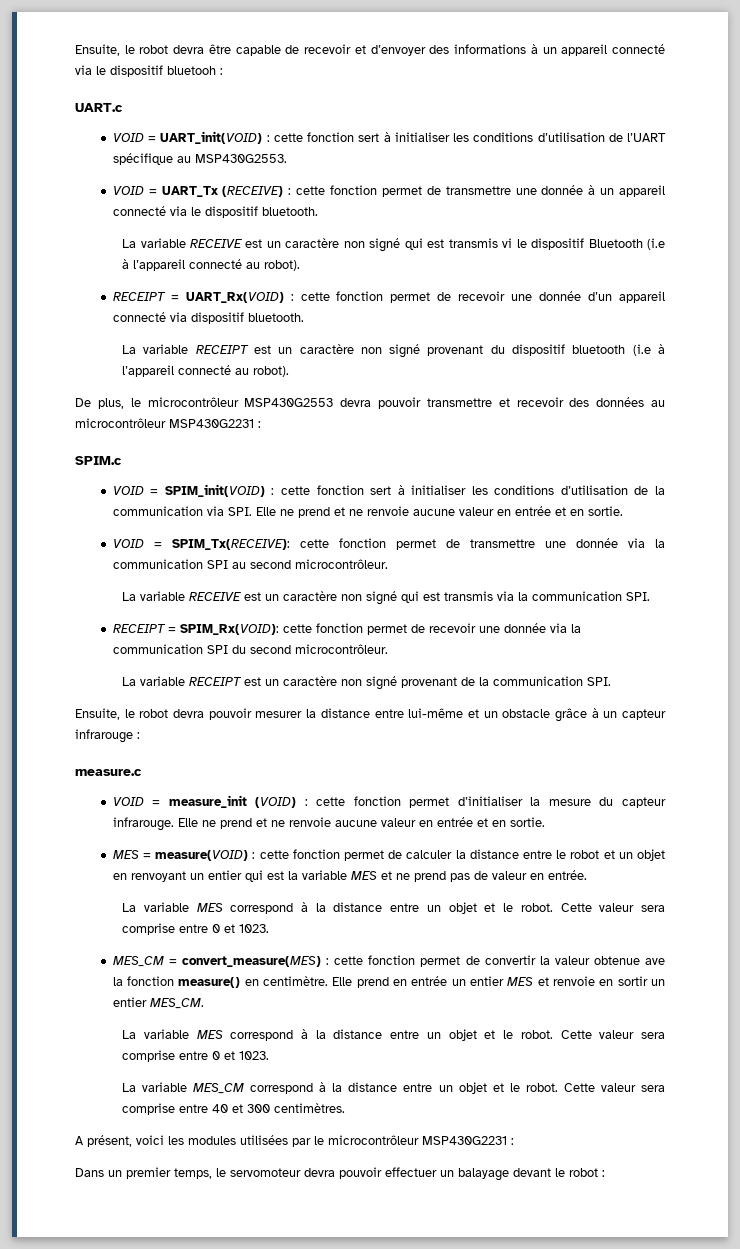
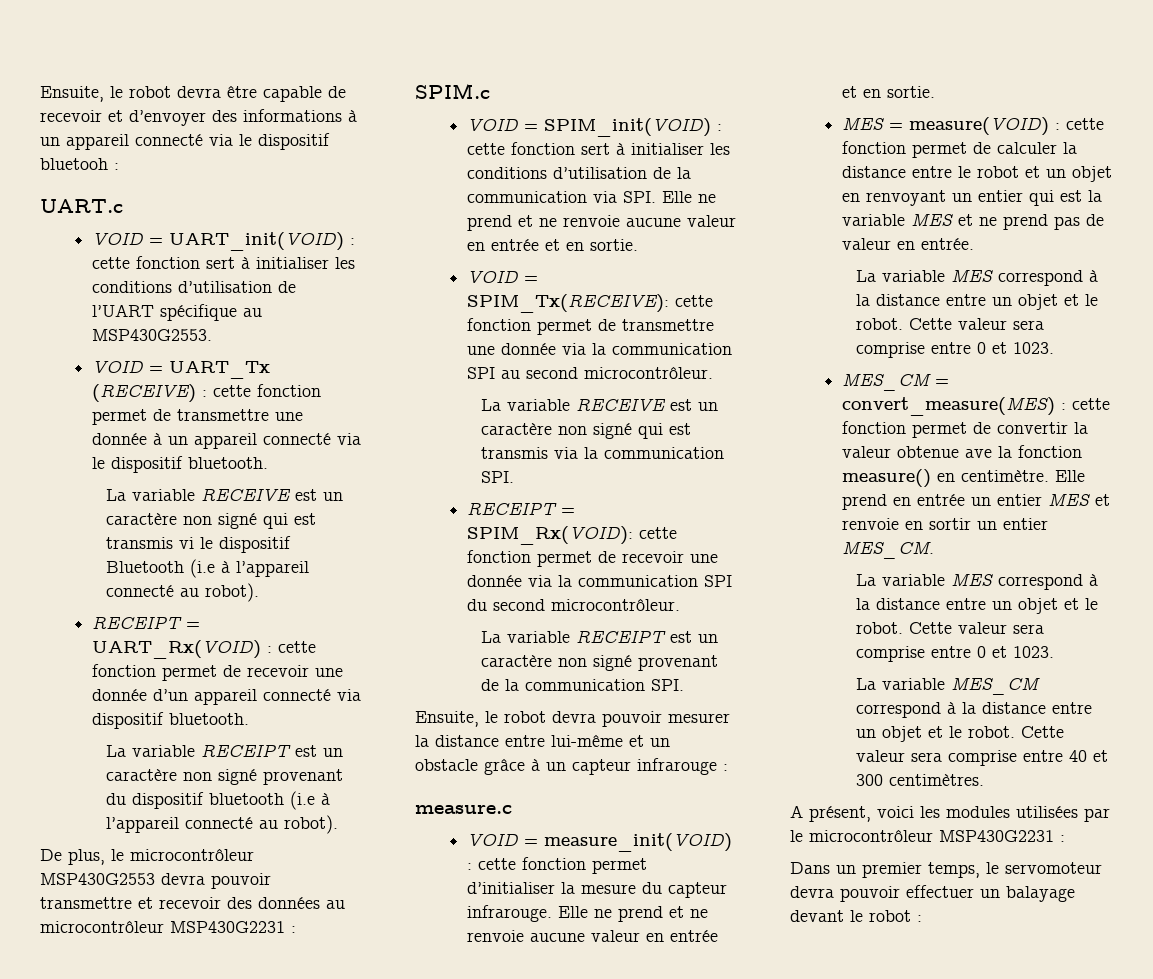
- VOID = measure_init (VOID) : cette fonction permet d’initialiser la mesure du capteur infrarouge.
+ VOID = measure_init(VOID) : cette fonction permet d’initialiser la mesure du capteur infrarouge.

